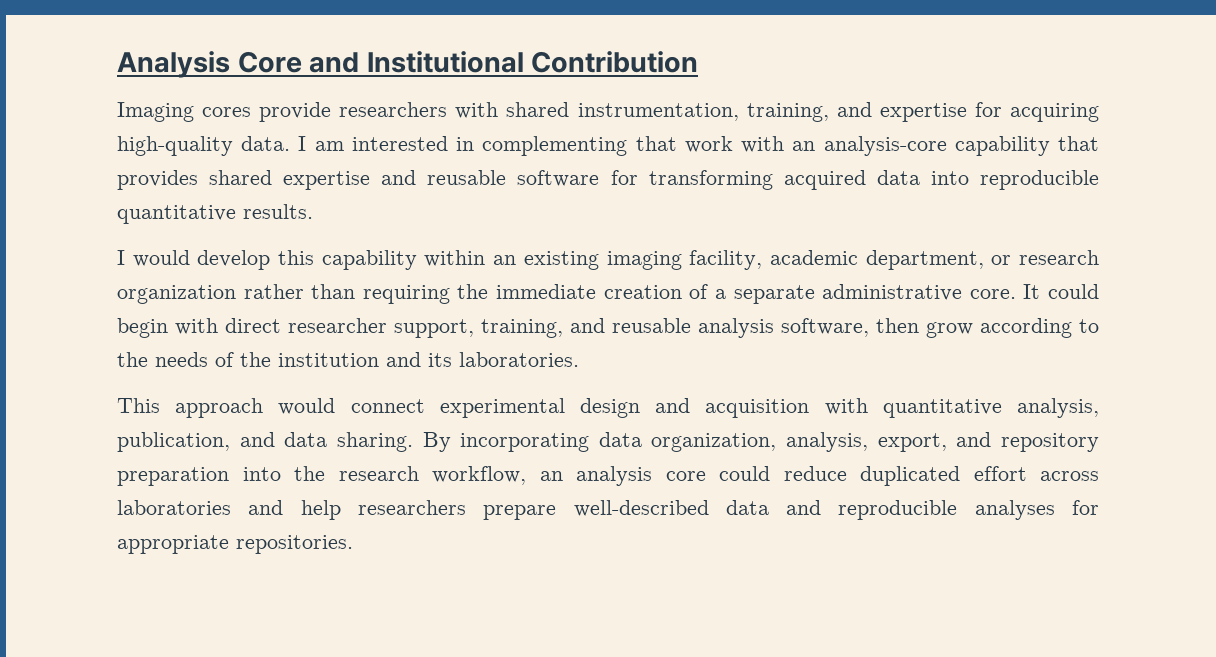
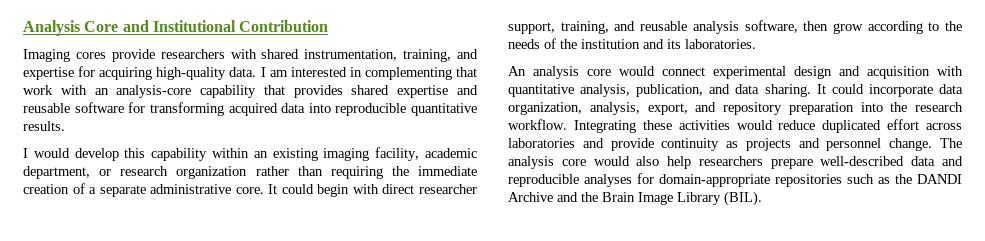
- This approach would connect experimental design and acquisition with quantitative analysis, publication, and data sharing.
+ An analysis core would connect experimental design and acquisition with quantitative analysis, publication, and data sharing.
- By incorporating data organization, analysis, export, and repository preparation into the research workflow, an analysis core could reduce duplicated effort across laboratories and help researchers prepare well-described data and reproducible analyses for appropriate repositories.
+ It could incorporate data organization, analysis, export, and repository preparation into the research workflow. Integrating these activities would reduce duplicated effort across laboratories and provide continuity as projects and personnel change. The analysis core would also help researchers prepare well-described data and reproducible analyses for domain-appropriate repositories such as the DANDI Archive and the Brain Image Library (BIL).

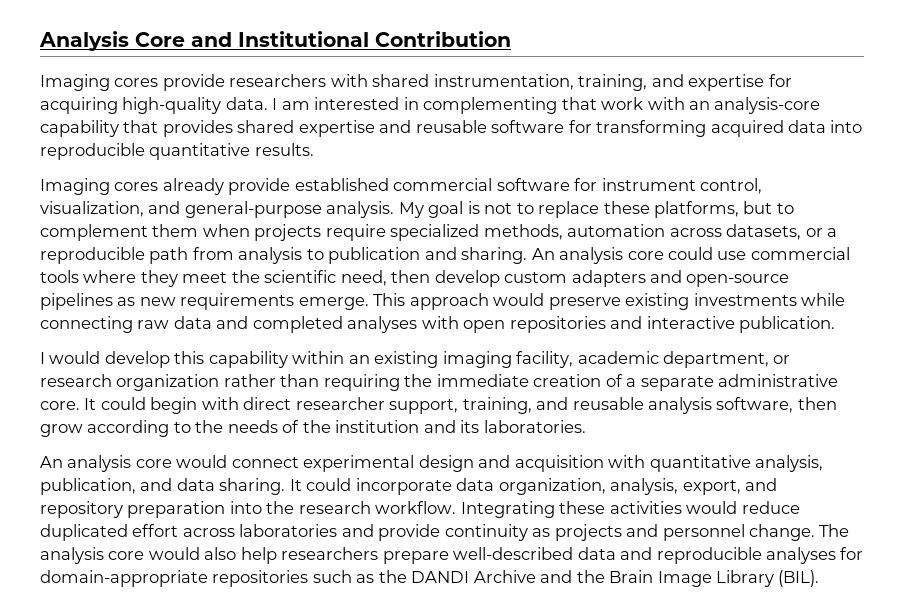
+ Imaging cores already provide established commercial software for instrument control, visualization, and general-purpose analysis. My goal is not to replace these platforms, but to complement them when projects require specialized methods, automation across datasets, or a reproducible path from analysis to publication and sharing. An analysis core could use commercial tools where they meet the scientific need, then develop custom adapters and open-source pipelines as new requirements emerge. This approach would preserve existing investments while connecting raw data and completed analyses with open repositories and interactive publication.

